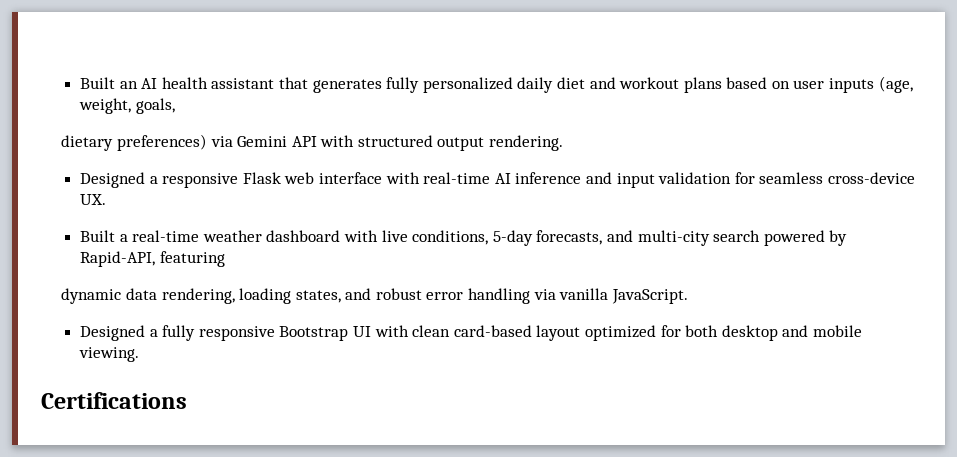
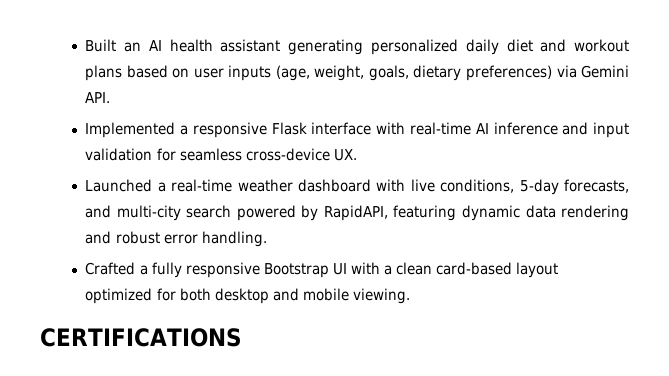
- Built an AI health assistant that generates fully personalized daily diet and workout plans based on user inputs (age, weight, goals,
- dietary preferences) via Gemini API with structured output rendering.
- Designed a responsive Flask web interface with real-time AI inference and input validation for seamless cross-device UX.
+ Built an AI health assistant generating personalized daily diet and workout plans based on user inputs (age, weight, goals, dietary preferences) via Gemini API.
+ Implemented a responsive Flask interface with real-time AI inference and input validation for seamless cross-device UX.
- Built a real-time weather dashboard with live conditions, 5-day forecasts, and multi-city search powered by Rapid-API, featuring
- dynamic data rendering, loading states, and robust error handling via vanilla JavaScript.
- Designed a fully responsive Bootstrap UI with clean card-based layout optimized for both desktop and mobile viewing.
+ Launched a real-time weather dashboard with live conditions, 5-day forecasts, and multi-city search powered by RapidAPI, featuring dynamic data rendering and robust error handling.
+ Crafted a fully responsive Bootstrap UI with a clean card-based layout optimized for both desktop and mobile viewing.
- Certifications
+ CERTIFICATIONS

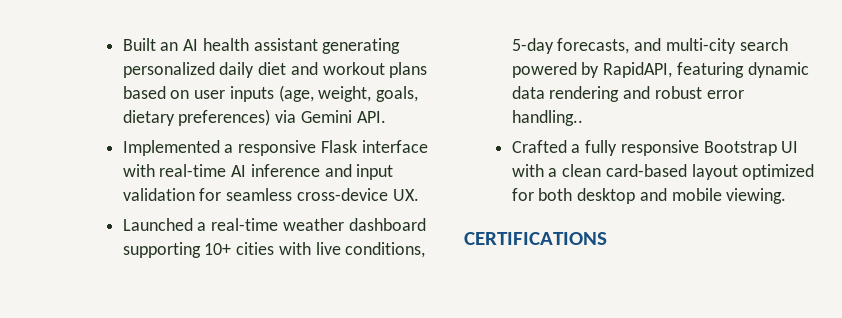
- Launched a real-time weather dashboard with live conditions, 5-day forecasts, and multi-city search powered by RapidAPI, featuring dynamic data rendering and robust error handling.
+ Launched a real-time weather dashboard supporting 10+ cities with live conditions, 5-day forecasts, and multi-city search powered by RapidAPI, featuring dynamic data rendering and robust error handling..

